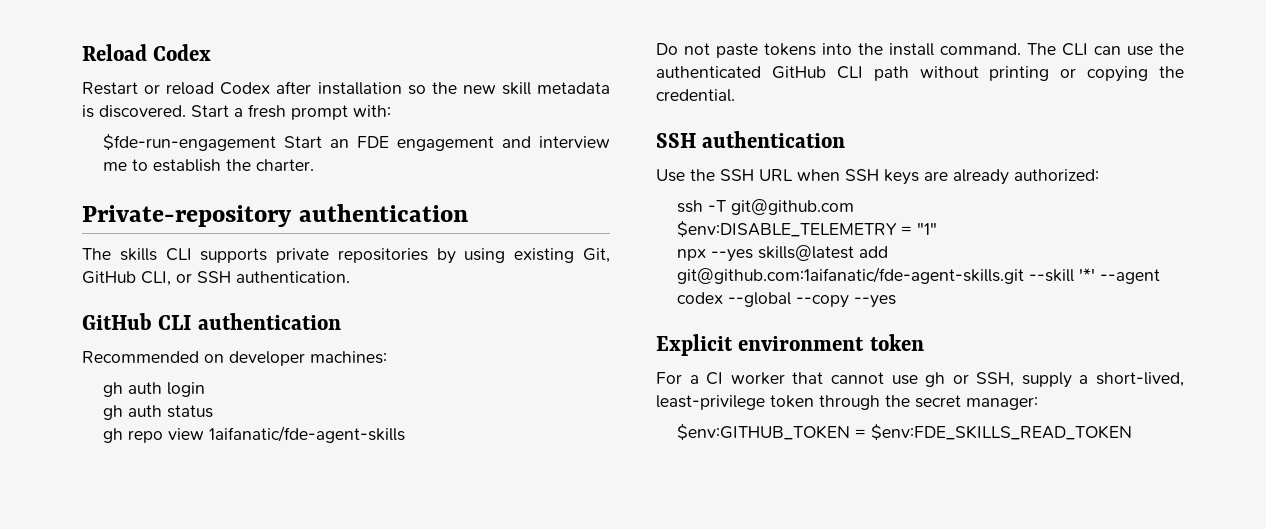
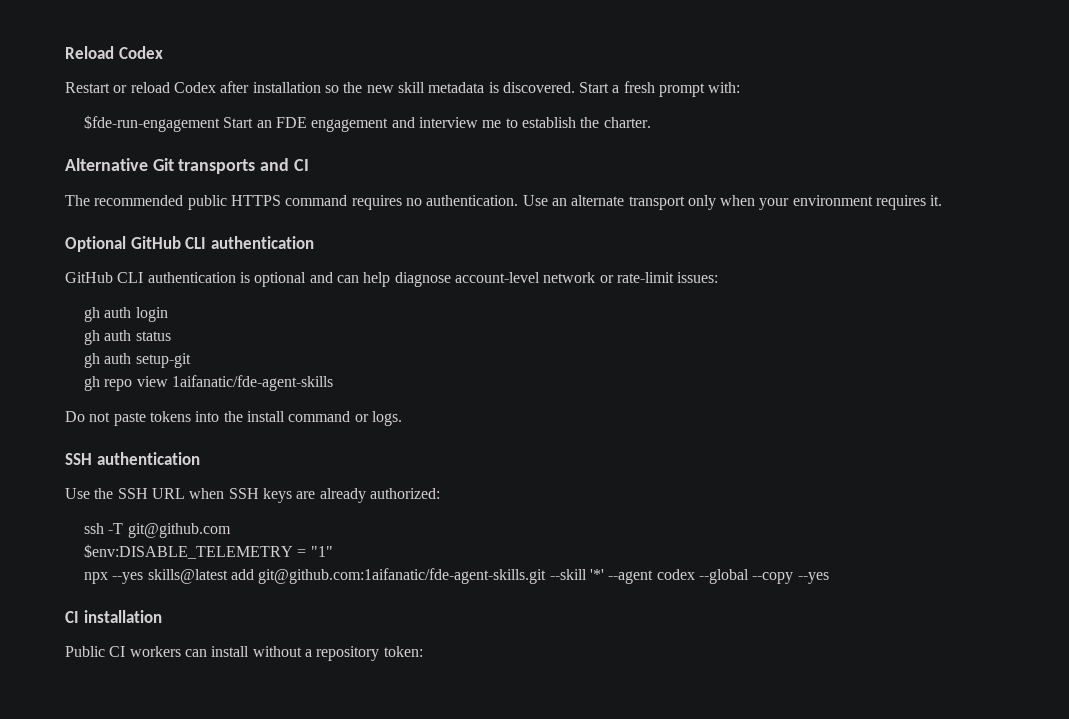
- Private-repository authentication
- The skills CLI supports private repositories by using existing Git, GitHub CLI, or SSH authentication.
- GitHub CLI authentication
- Recommended on developer machines:
+ Alternative Git transports and CI
+ The recommended public HTTPS command requires no authentication. Use an alternate transport only when your environment requires it.
+ Optional GitHub CLI authentication
+ GitHub CLI authentication is optional and can help diagnose account-level network or rate-limit issues:
+ gh auth setup-git
- Do not paste tokens into the install command. The CLI can use the authenticated GitHub CLI path without printing or copying the credential.
+ Do not paste tokens into the install command or logs.
- Explicit environment token
- For a CI worker that cannot use gh or SSH, supply a short-lived, least-privilege token through the secret manager:
- $env:GITHUB_TOKEN = $env:FDE_SKILLS_READ_TOKEN
+ CI installation
+ Public CI workers can install without a repository token:

